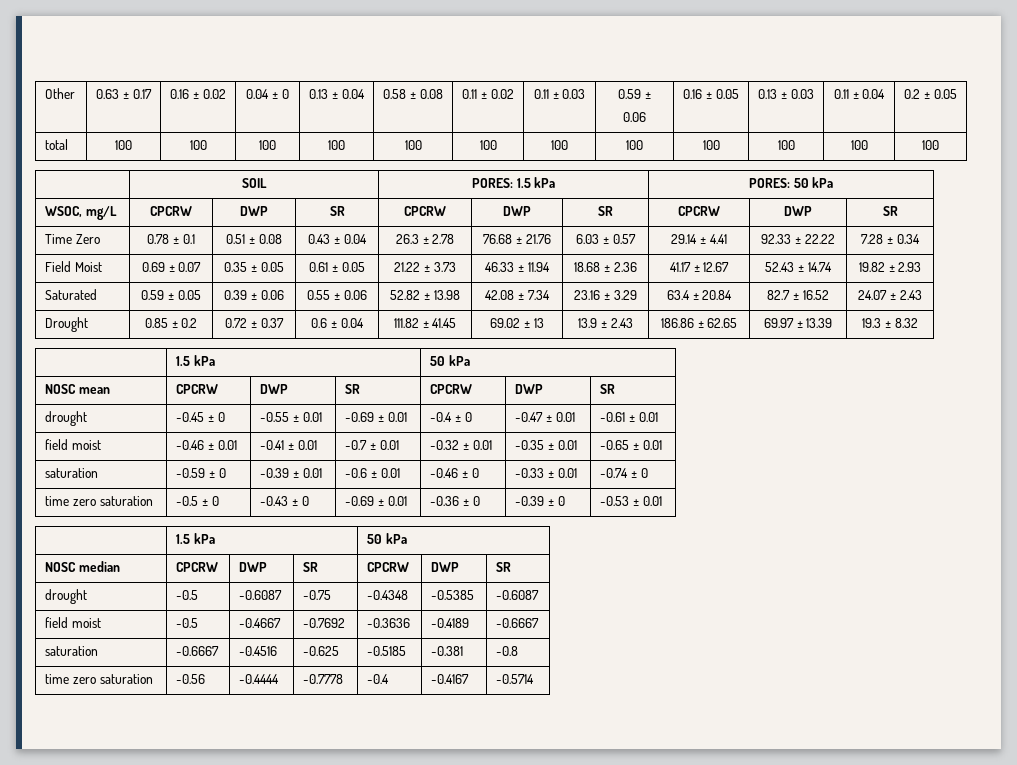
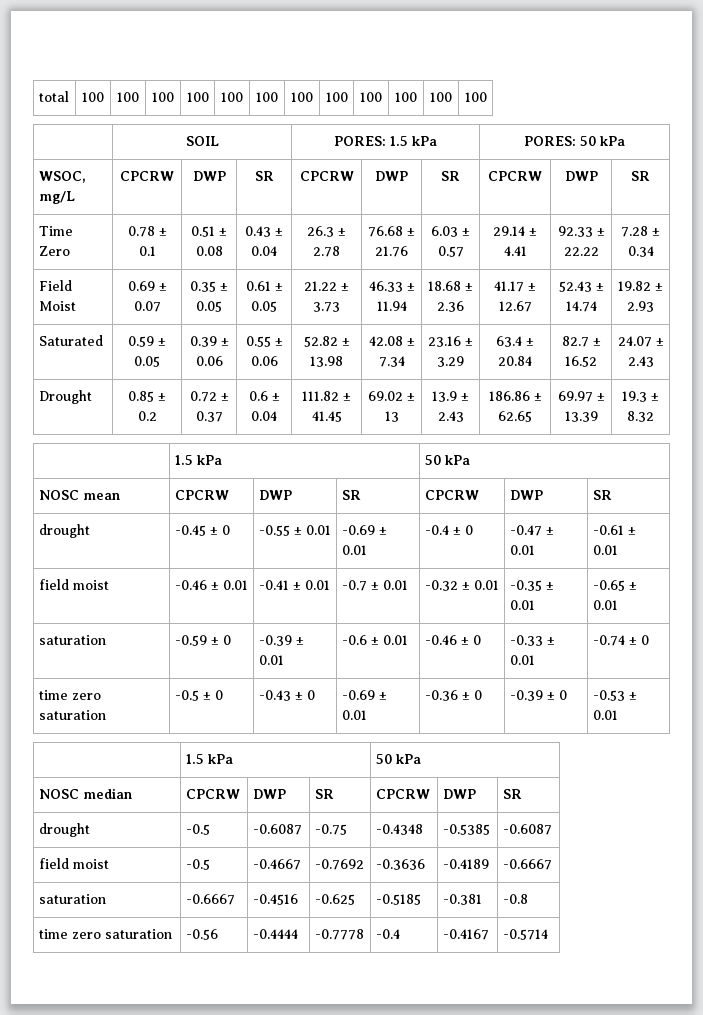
- Other | 0.63 ± 0.17 | 0.16 ± 0.02 | 0.04 ± 0 | 0.13 ± 0.04 | 0.58 ± 0.08 | 0.11 ± 0.02 | 0.11 ± 0.03 | 0.59 ± 0.06 | 0.16 ± 0.05 | 0.13 ± 0.03 | 0.11 ± 0.04 | 0.2 ± 0.05

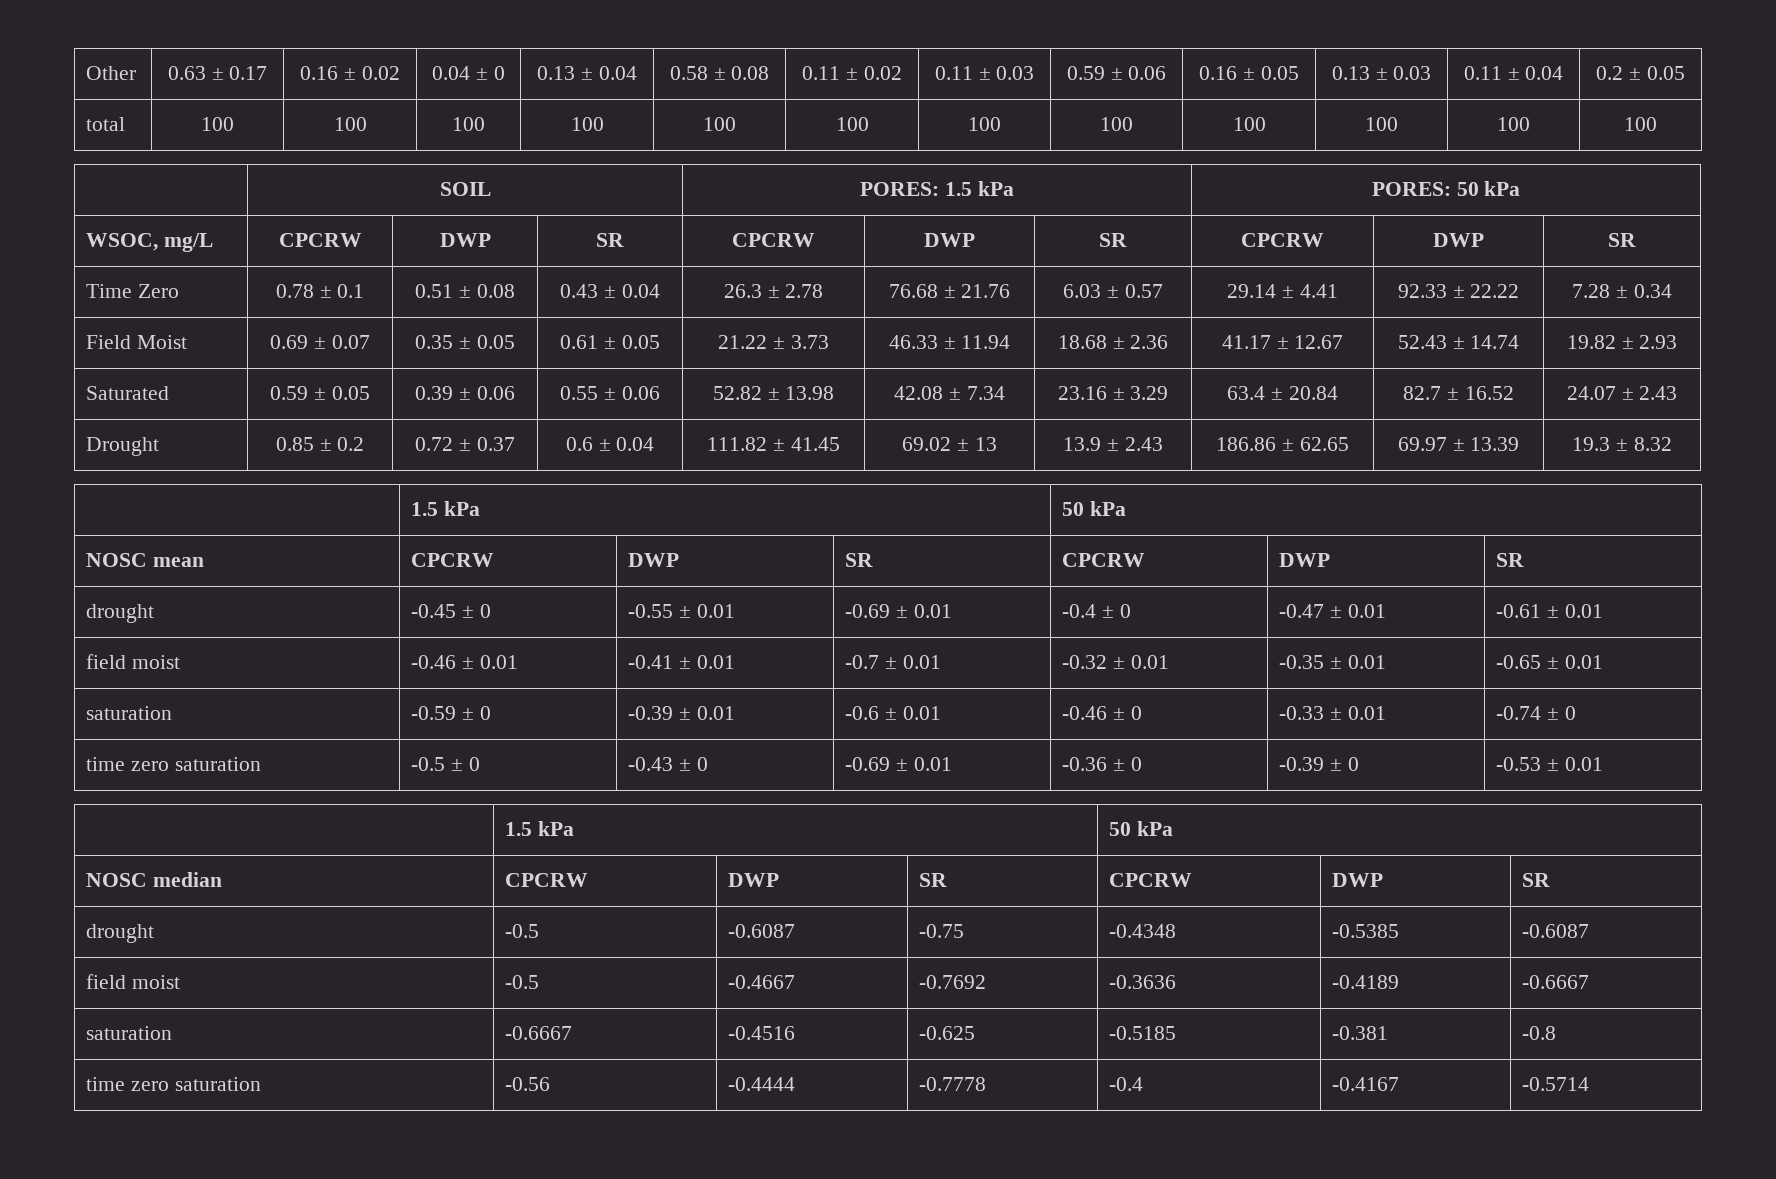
+ Other | 0.63 ± 0.17 | 0.16 ± 0.02 | 0.04 ± 0 | 0.13 ± 0.04 | 0.58 ± 0.08 | 0.11 ± 0.02 | 0.11 ± 0.03 | 0.59 ± 0.06 | 0.16 ± 0.05 | 0.13 ± 0.03 | 0.11 ± 0.04 | 0.2 ± 0.05

